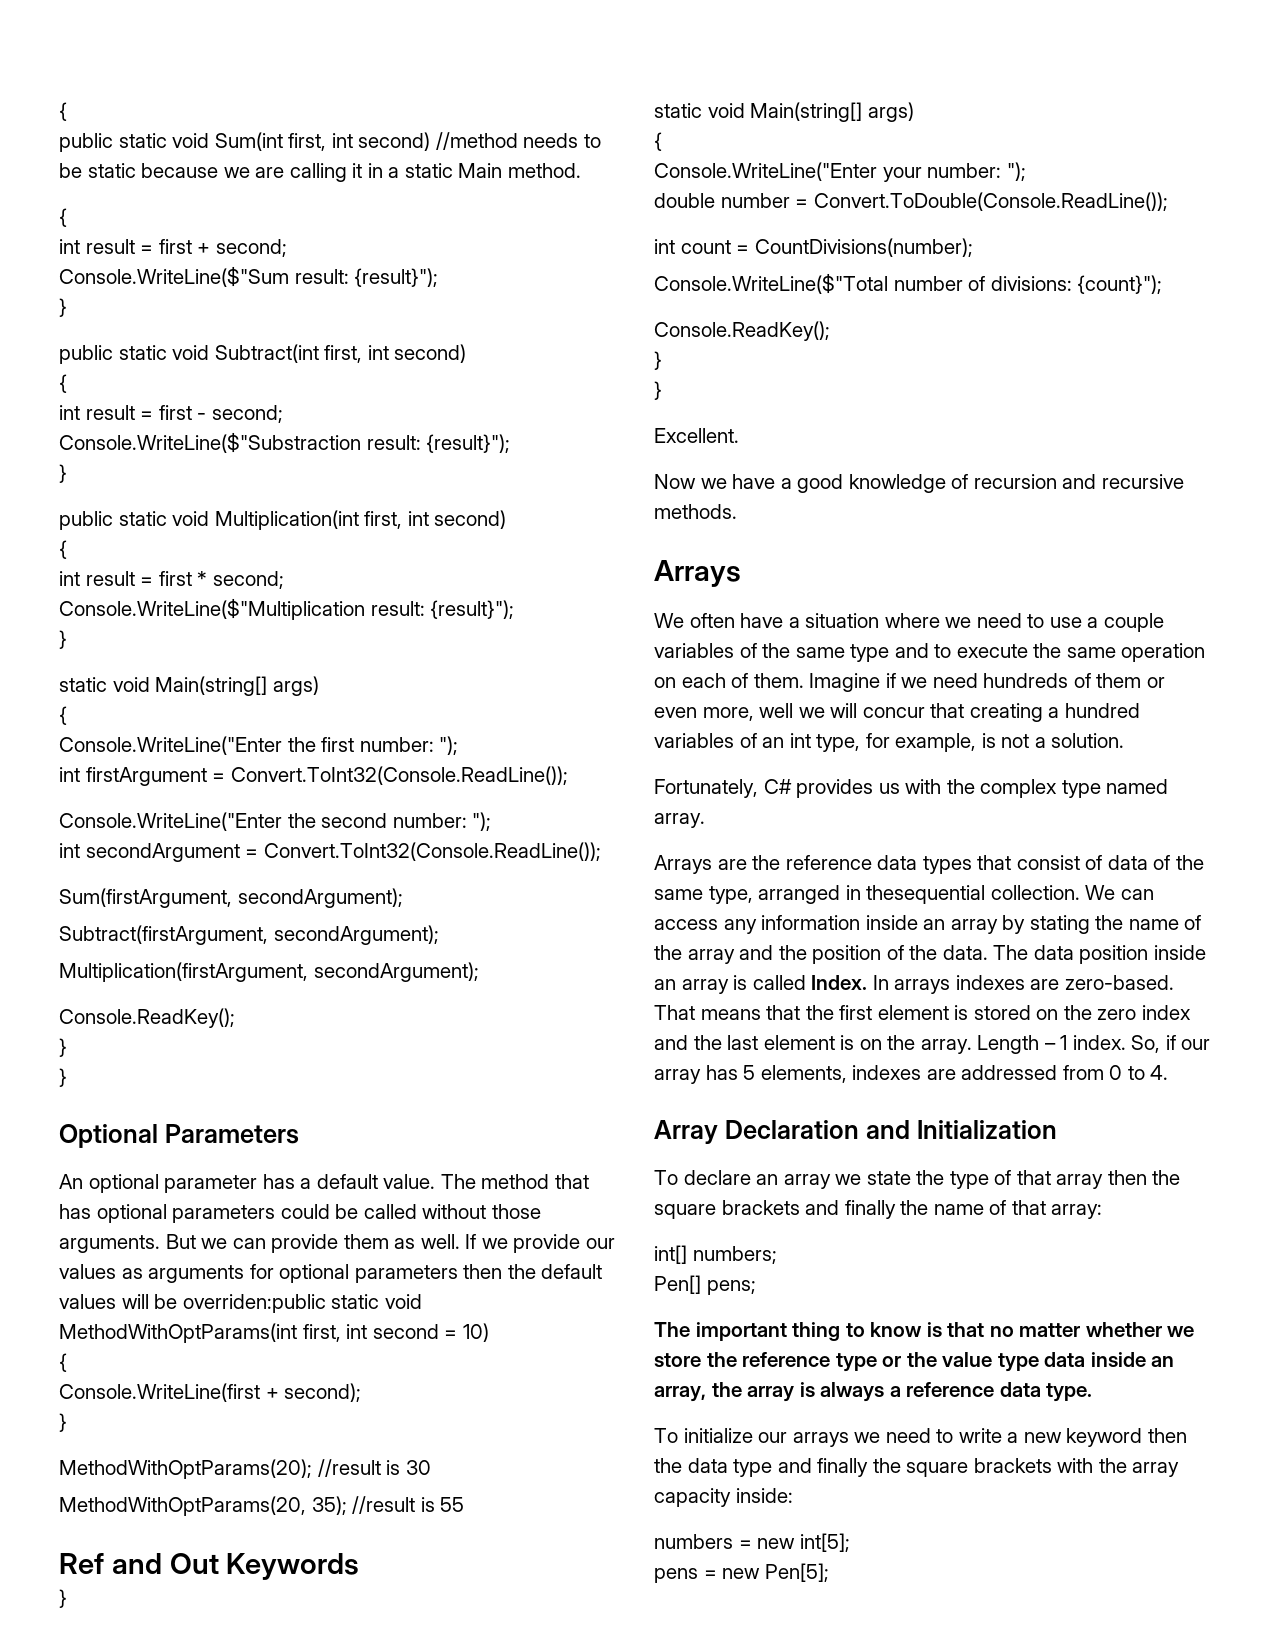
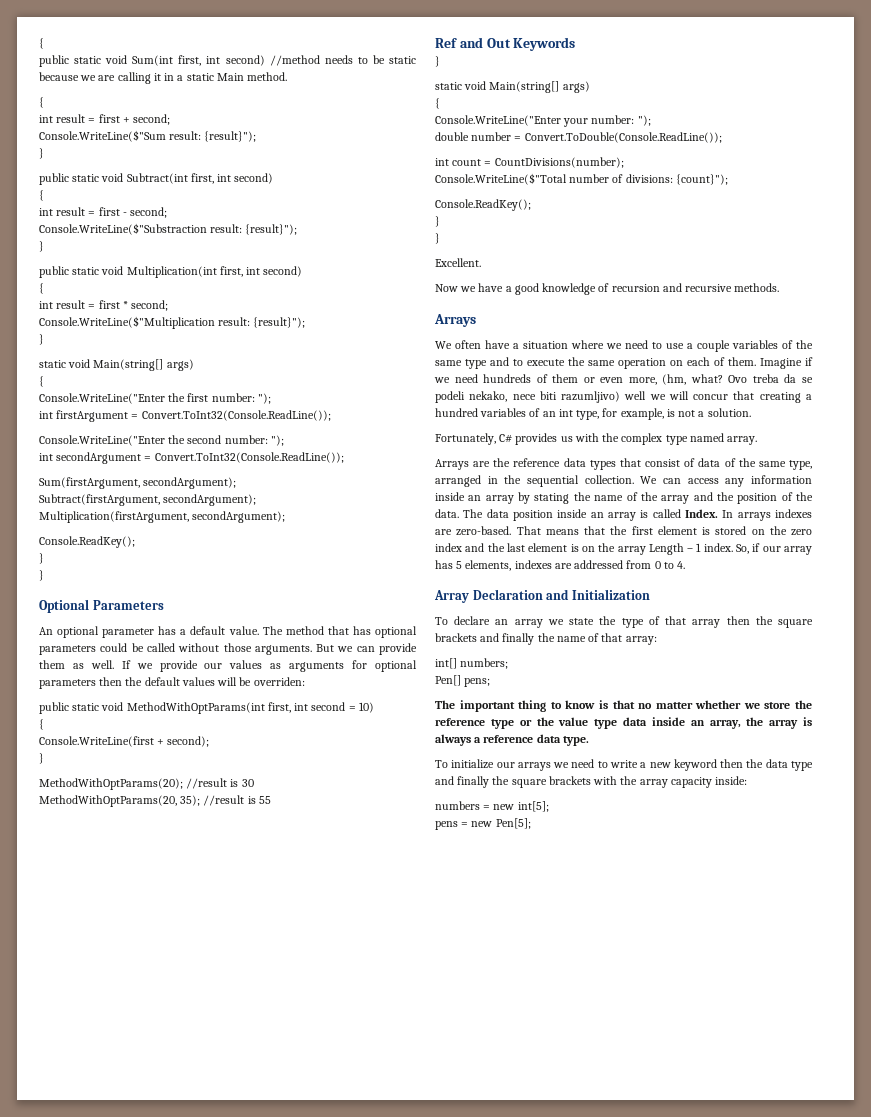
- If we provide our values as arguments for optional parameters then the default values will be overriden:public static void MethodWithOptParams(int first, int second = 10)
+ If we provide our values as arguments for optional parameters then the default values will be overriden:
+ public static void MethodWithOptParams(int first, int second = 10)
- Imagine if we need hundreds of them or even more, well we will concur that creating a hundred variables of an int type, for example, is not a solution.
+ Imagine if we need hundreds of them or even more, (hm, what? Ovo treba da se podeli nekako, nece biti razumljivo) well we will concur that creating a hundred variables of an int type, for example, is not a solution.
- Arrays are the reference data types that consist of data of the same type, arranged in thesequential collection.
+ Arrays are the reference data types that consist of data of the same type, arranged in the sequential collection.
- That means that the first element is stored on the zero index and the last element is on the array. Length – 1 index.
+ That means that the first element is stored on the zero index and the last element is on the array Length – 1 index.

